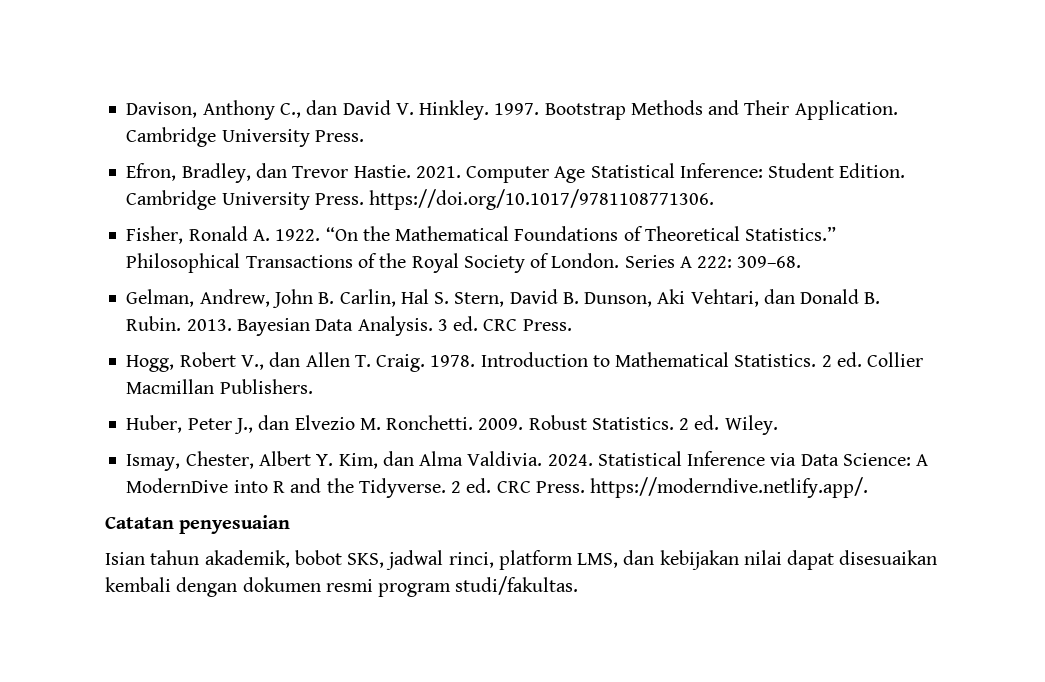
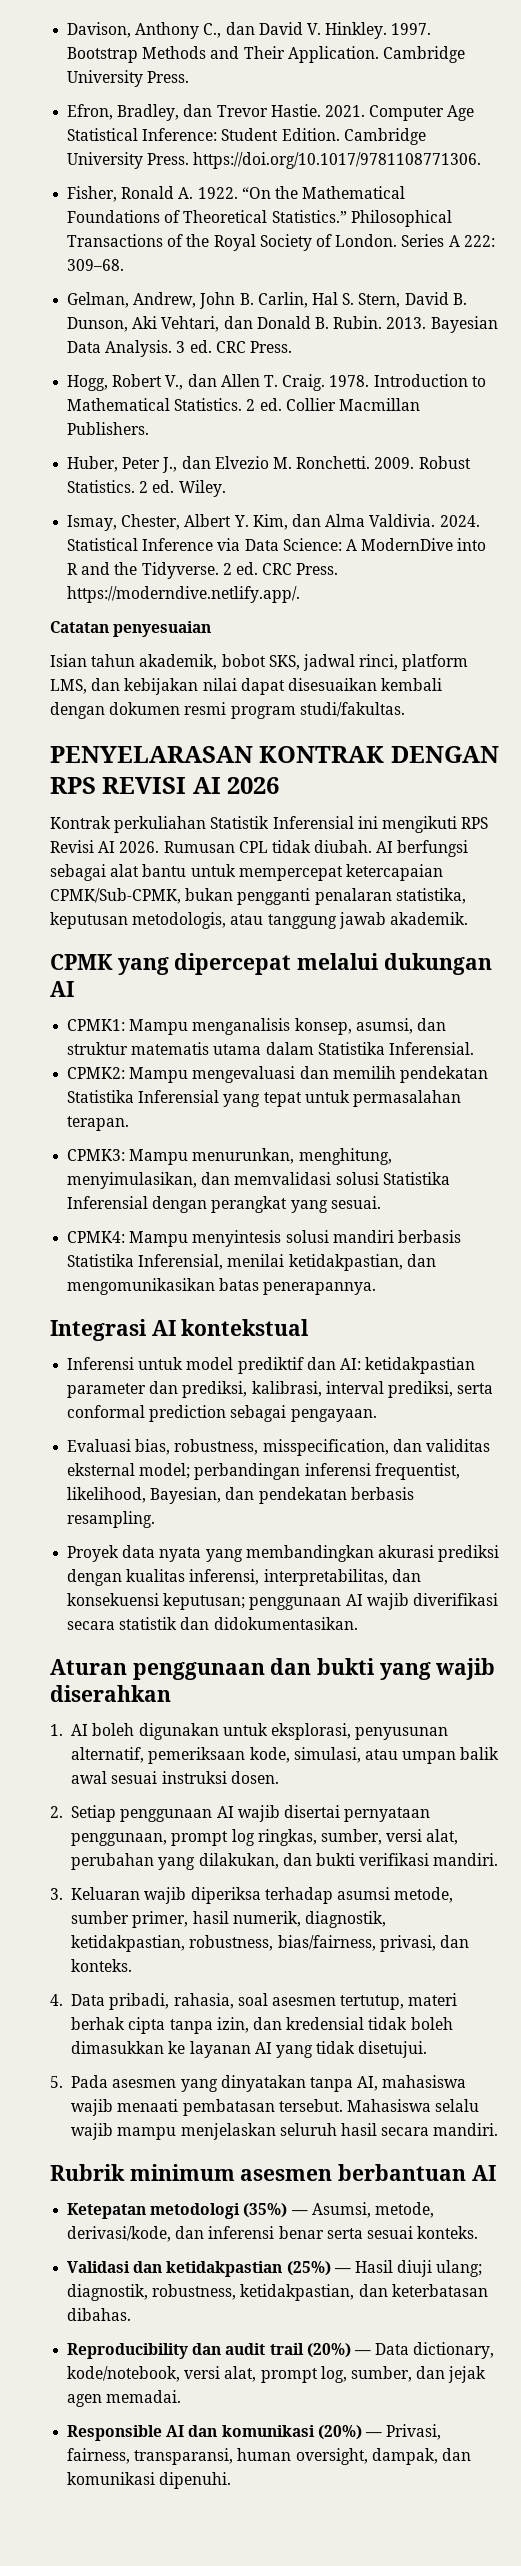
+ PENYELARASAN KONTRAK DENGAN RPS REVISI AI 2026
+ Kontrak perkuliahan Statistik Inferensial ini mengikuti RPS Revisi AI 2026. Rumusan CPL tidak diubah. AI berfungsi sebagai alat bantu untuk mempercepat ketercapaian CPMK/Sub-CPMK, bukan pengganti penalaran statistika, keputusan metodologis, atau tanggung jawab akademik.
+ CPMK yang dipercepat melalui dukungan AI
+ CPMK1: Mampu menganalisis konsep, asumsi, dan struktur matematis utama dalam Statistika Inferensial.
+ CPMK2: Mampu mengevaluasi dan memilih pendekatan Statistika Inferensial yang tepat untuk permasalahan terapan.
+ CPMK3: Mampu menurunkan, menghitung, menyimulasikan, dan memvalidasi solusi Statistika Inferensial dengan perangkat yang sesuai.
+ CPMK4: Mampu menyintesis solusi mandiri berbasis Statistika Inferensial, menilai ketidakpastian, dan mengomunikasikan batas penerapannya.
+ Integrasi AI kontekstual
+ Inferensi untuk model prediktif dan AI: ketidakpastian parameter dan prediksi, kalibrasi, interval prediksi, serta conformal prediction sebagai pengayaan.
+ Evaluasi bias, robustness, misspecification, dan validitas eksternal model; perbandingan inferensi frequentist, likelihood, Bayesian, dan pendekatan berbasis resampling.
+ Proyek data nyata yang membandingkan akurasi prediksi dengan kualitas inferensi, interpretabilitas, dan konsekuensi keputusan; penggunaan AI wajib diverifikasi secara statistik dan didokumentasikan.
+ Aturan penggunaan dan bukti yang wajib diserahkan
+ 1. AI boleh digunakan untuk eksplorasi, penyusunan alternatif, pemeriksaan kode, simulasi, atau umpan balik awal sesuai instruksi dosen.
+ 2. Setiap penggunaan AI wajib disertai pernyataan penggunaan, prompt log ringkas, sumber, versi alat, perubahan yang dilakukan, dan bukti verifikasi mandiri.
+ 3. Keluaran wajib diperiksa terhadap asumsi metode, sumber primer, hasil numerik, diagnostik, ketidakpastian, robustness, bias/fairness, privasi, dan konteks.
+ 4. Data pribadi, rahasia, soal asesmen tertutup, materi berhak cipta tanpa izin, dan kredensial tidak boleh dimasukkan ke layanan AI yang tidak disetujui.
+ 5. Pada asesmen yang dinyatakan tanpa AI, mahasiswa wajib menaati pembatasan tersebut. Mahasiswa selalu wajib mampu menjelaskan seluruh hasil secara mandiri.
+ Rubrik minimum asesmen berbantuan AI
+ Ketepatan metodologi (35%) — Asumsi, metode, derivasi/kode, dan inferensi benar serta sesuai konteks.
+ Validasi dan ketidakpastian (25%) — Hasil diuji ulang; diagnostik, robustness, ketidakpastian, dan keterbatasan dibahas.
+ Reproducibility dan audit trail (20%) — Data dictionary, kode/notebook, versi alat, prompt log, sumber, dan jejak agen memadai.
+ Responsible AI dan komunikasi (20%) — Privasi, fairness, transparansi, human oversight, dampak, dan komunikasi dipenuhi.

